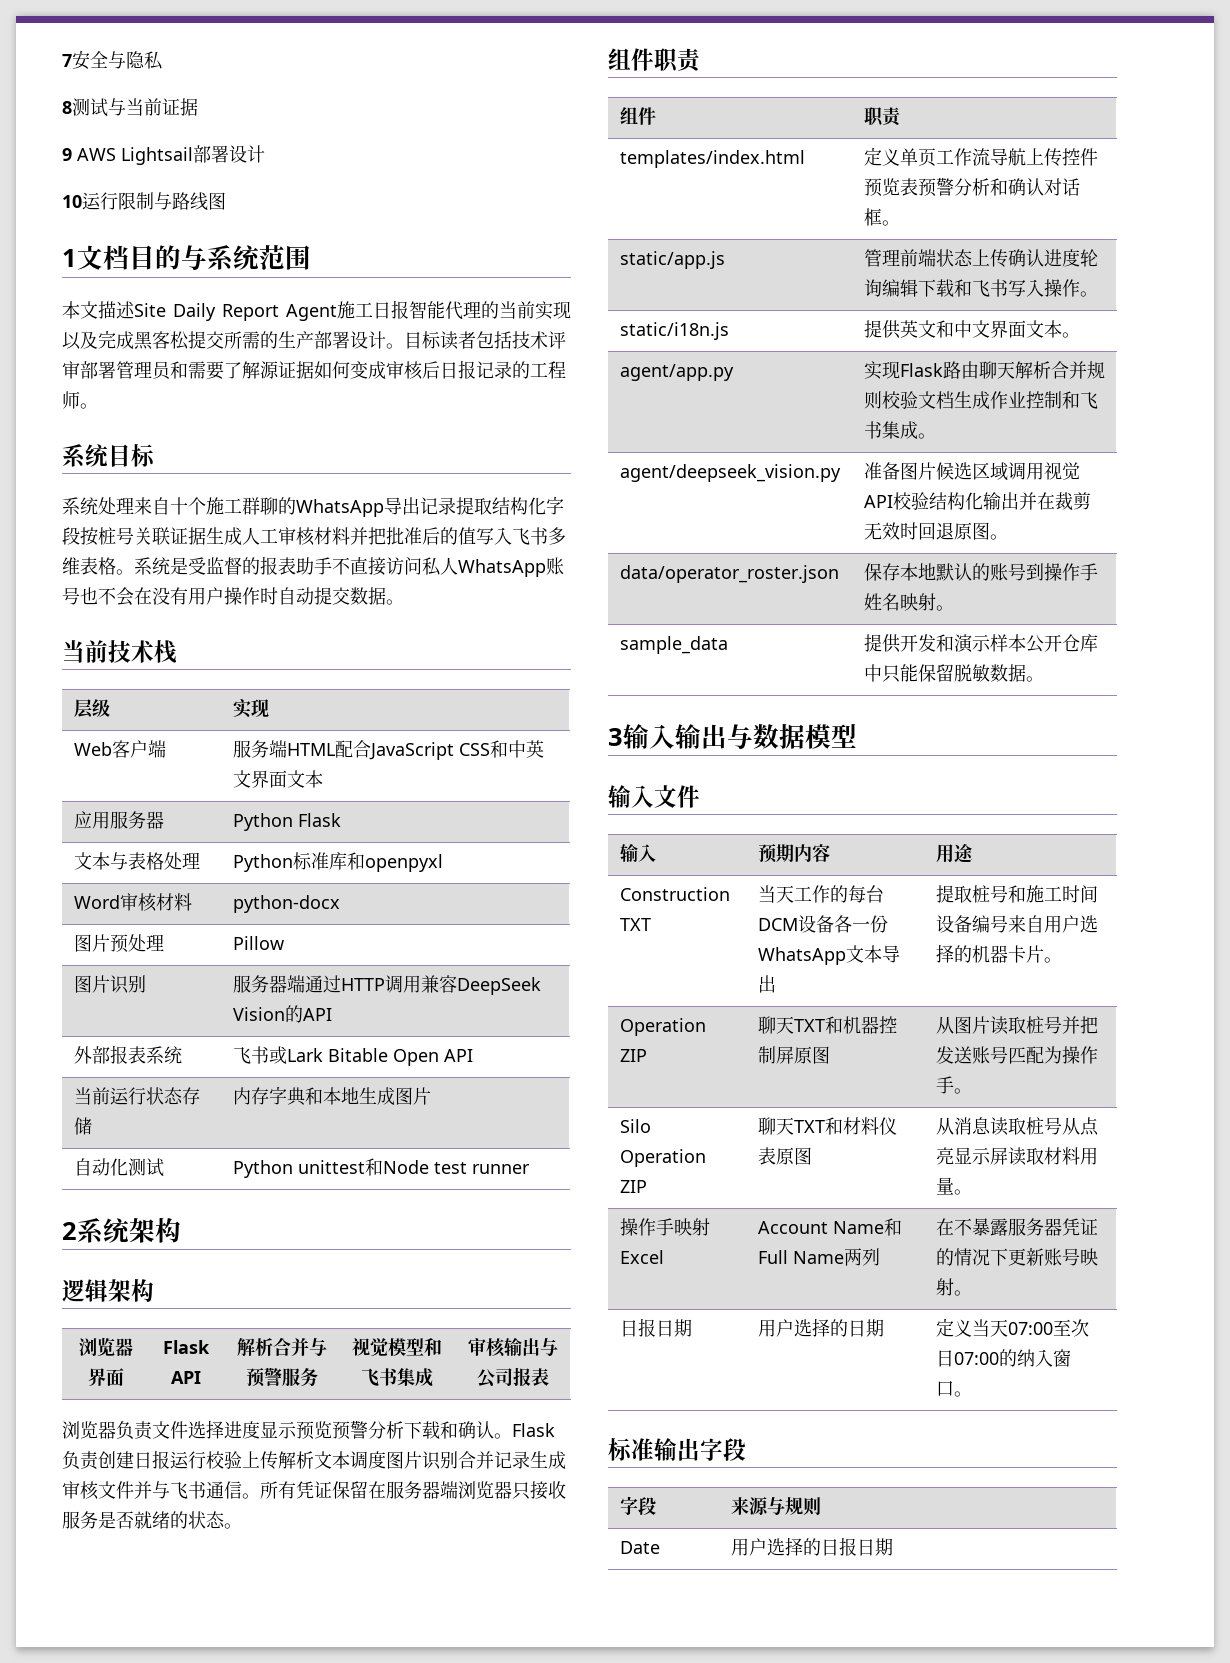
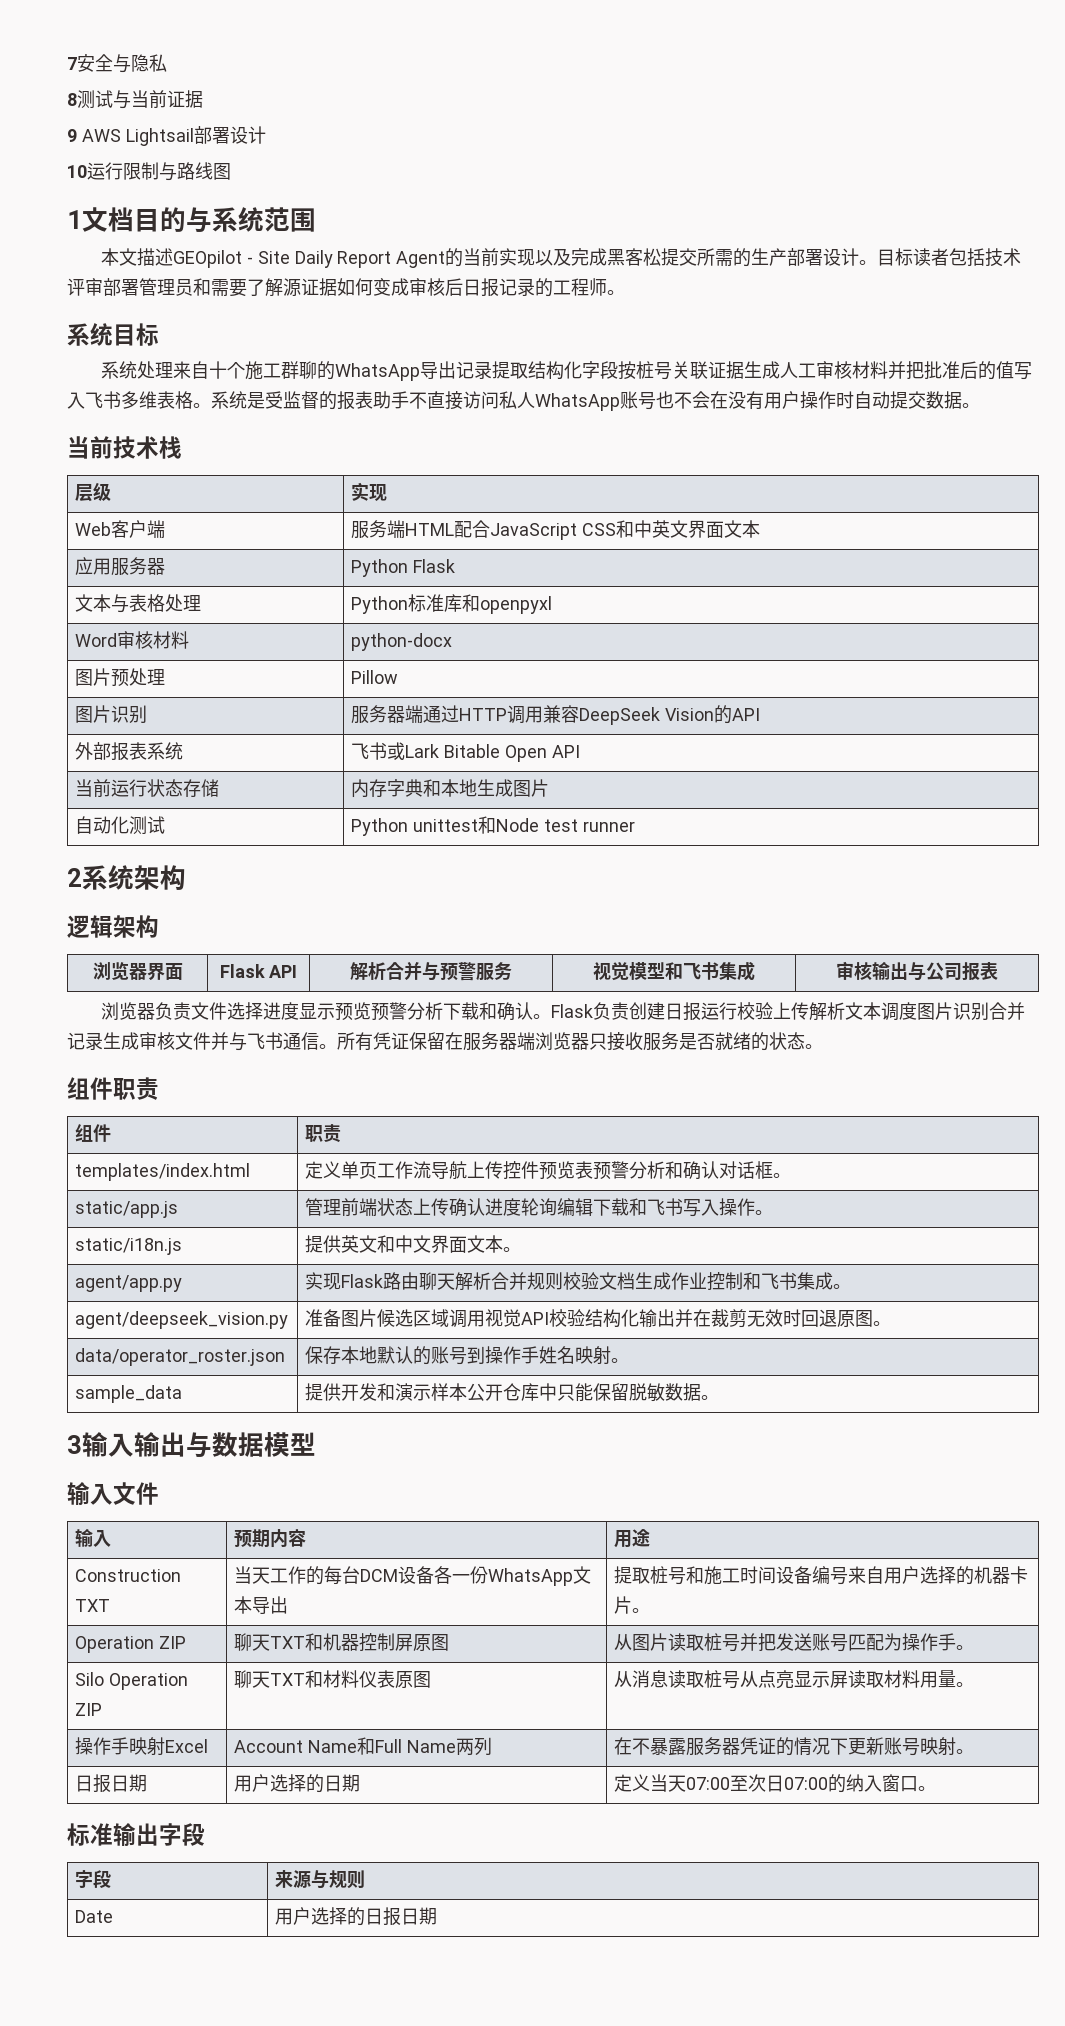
- 本文描述Site Daily Report Agent施工日报智能代理的当前实现以及完成黑客松提交所需的生产部署设计。
+ 本文描述GEOpilot - Site Daily Report Agent的当前实现以及完成黑客松提交所需的生产部署设计。

